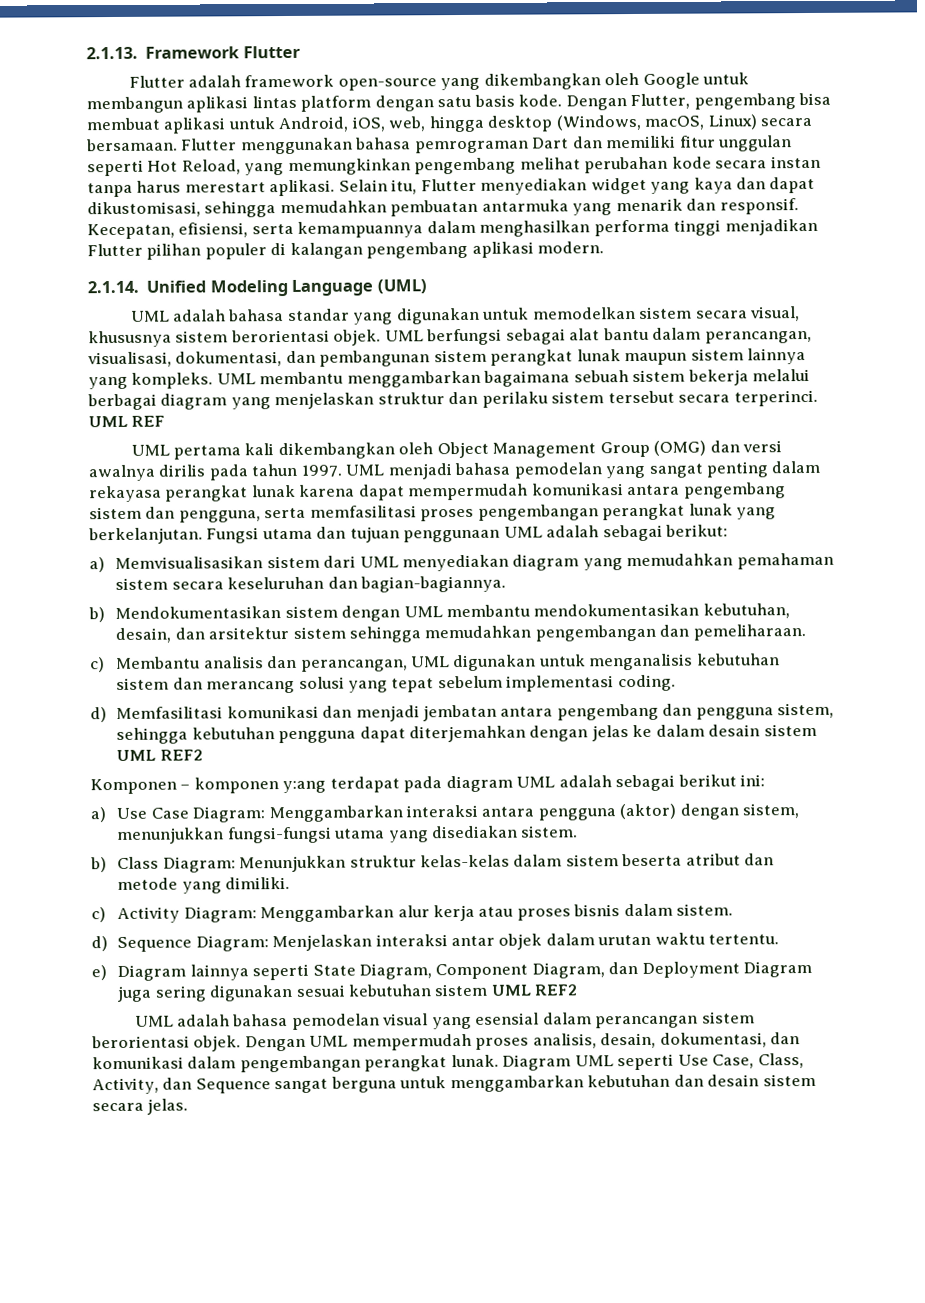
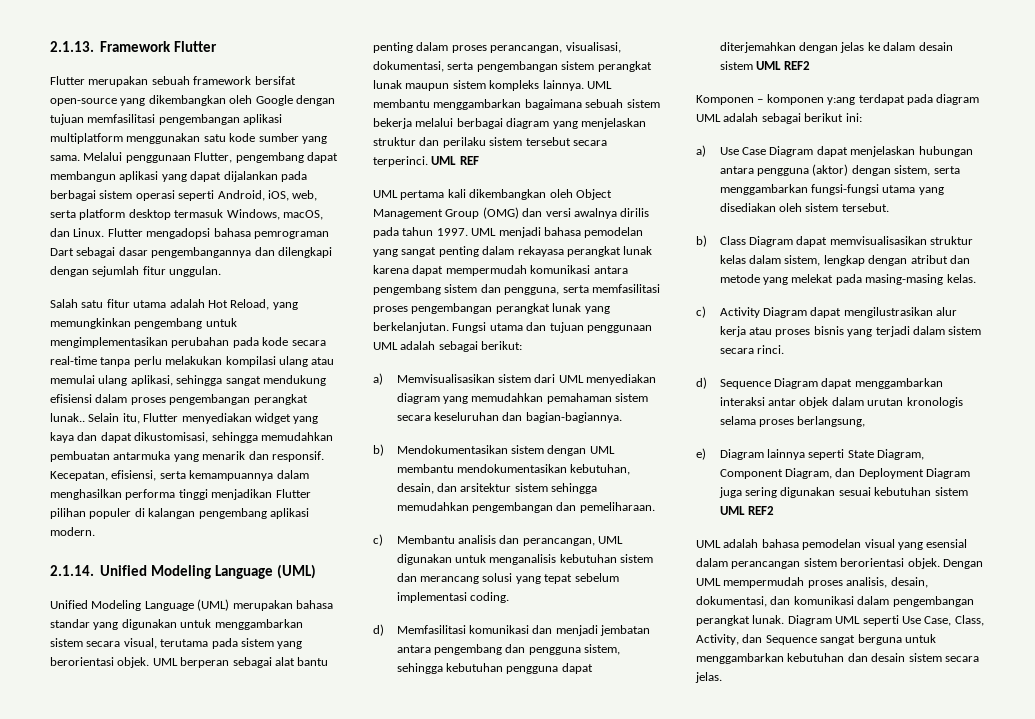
- Flutter adalah framework open-source yang dikembangkan oleh Google untuk membangun aplikasi lintas platform dengan satu basis kode. Dengan Flutter, pengembang bisa membuat aplikasi untuk Android, iOS, web, hingga desktop (Windows, macOS, Linux) secara bersamaan. Flutter menggunakan bahasa pemrograman Dart dan memiliki fitur unggulan seperti Hot Reload, yang memungkinkan pengembang melihat perubahan kode secara instan tanpa harus merestart aplikasi.
+ Flutter merupakan sebuah framework bersifat open-source yang dikembangkan oleh Google dengan tujuan memfasilitasi pengembangan aplikasi multiplatform menggunakan satu kode sumber yang sama. Melalui penggunaan Flutter, pengembang dapat membangun aplikasi yang dapat dijalankan pada berbagai sistem operasi seperti Android, iOS, web, serta platform desktop termasuk Windows, macOS, dan Linux. Flutter mengadopsi bahasa pemrograman Dart sebagai dasar pengembangannya dan dilengkapi dengan sejumlah fitur unggulan.
+ Salah satu fitur utama adalah Hot Reload, yang memungkinkan pengembang untuk mengimplementasikan perubahan pada kode secara real-time tanpa perlu melakukan kompilasi ulang atau memulai ulang aplikasi, sehingga sangat mendukung efisiensi dalam proses pengembangan perangkat lunak..
- UML adalah bahasa standar yang digunakan untuk memodelkan sistem secara visual, khususnya sistem berorientasi objek.
+ Unified Modeling Language (UML) merupakan bahasa standar yang digunakan untuk menggambarkan sistem secara visual, terutama pada sistem yang berorientasi objek.
- UML berfungsi sebagai alat bantu dalam perancangan, visualisasi, dokumentasi, dan pembangunan sistem perangkat lunak maupun sistem lainnya yang kompleks.
+ UML berperan sebagai alat bantu penting dalam proses perancangan, visualisasi, dokumentasi, serta pengembangan sistem perangkat lunak maupun sistem kompleks lainnya.
- a) Use Case Diagram: Menggambarkan interaksi antara pengguna (aktor) dengan sistem, menunjukkan fungsi-fungsi utama yang disediakan sistem.
+ a) Use Case Diagram dapat menjelaskan hubungan antara pengguna (aktor) dengan sistem, serta menggambarkan fungsi-fungsi utama yang disediakan oleh sistem tersebut.
- b) Class Diagram: Menunjukkan struktur kelas-kelas dalam sistem beserta atribut dan metode yang dimiliki.
+ b) Class Diagram dapat memvisualisasikan struktur kelas dalam sistem, lengkap dengan atribut dan metode yang melekat pada masing-masing kelas.
- c) Activity Diagram: Menggambarkan alur kerja atau proses bisnis dalam sistem.
+ c) Activity Diagram dapat mengilustrasikan alur kerja atau proses bisnis yang terjadi dalam sistem secara rinci.
- d) Sequence Diagram: Menjelaskan interaksi antar objek dalam urutan waktu tertentu.
+ d) Sequence Diagram dapat menggambarkan interaksi antar objek dalam urutan kronologis selama proses berlangsung,

